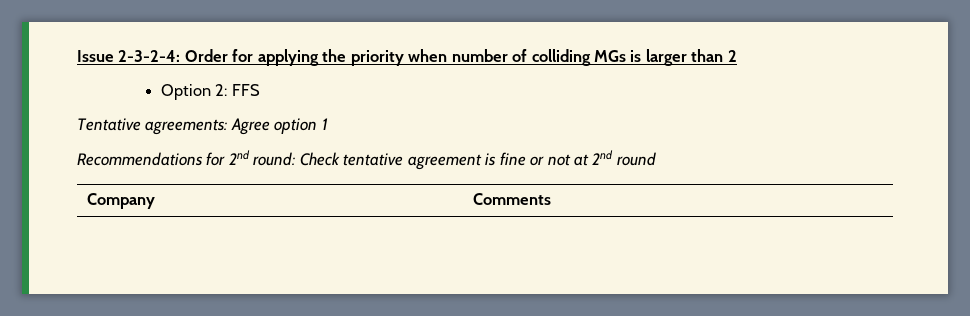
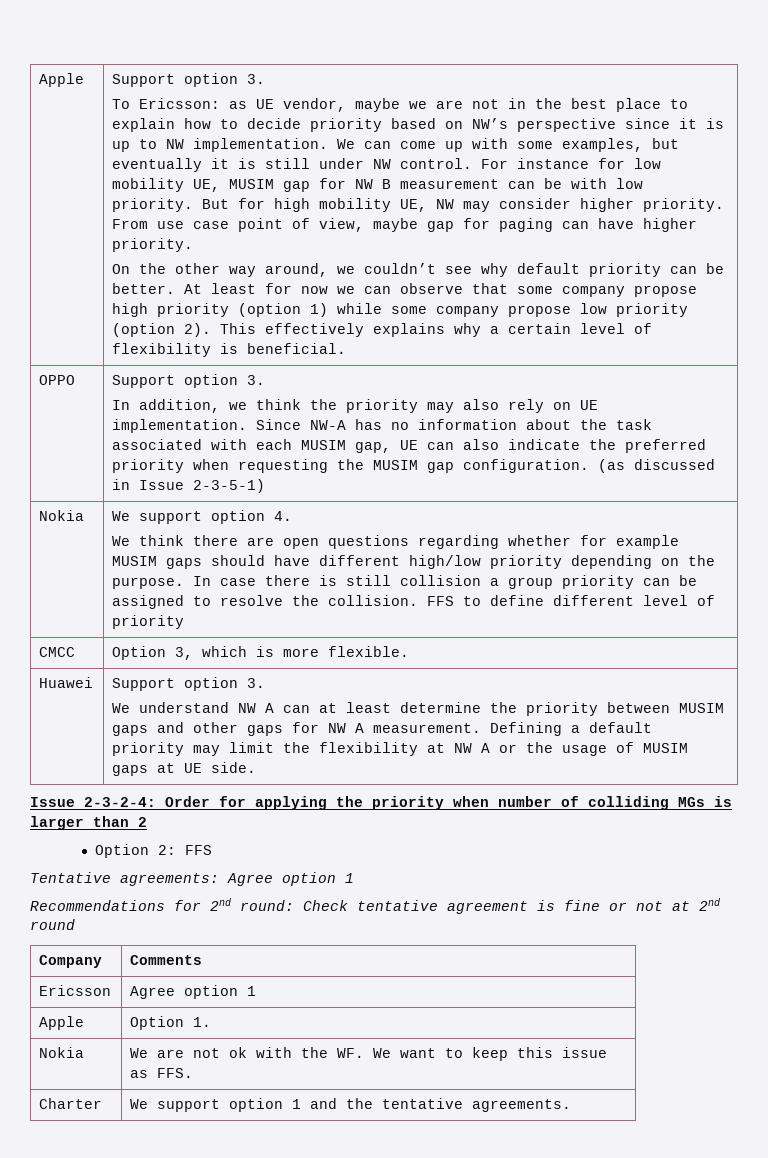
+ Apple | Support option 3.
+ To Ericsson: as UE vendor, maybe we are not in the best place to explain how to decide priority based on NW’s perspective since it is up to NW implementation. We can come up with some examples, but eventually it is still under NW control. For instance for low mobility UE, MUSIM gap for NW B measurement can be with low priority. But for high mobility UE, NW may consider higher priority. From use case point of view, maybe gap for paging can have higher priority.
+ On the other way around, we couldn’t see why default priority can be better. At least for now we can observe that some company propose high priority (option 1) while some company propose low priority (option 2). This effectively explains why a certain level of flexibility is beneficial.
+ OPPO | Support option 3.
+ In addition, we think the priority may also rely on UE implementation. Since NW-A has no information about the task associated with each MUSIM gap, UE can also indicate the preferred priority when requesting the MUSIM gap configuration. (as discussed in Issue 2-3-5-1)
+ Nokia | We support option 4.
+ We think there are open questions regarding whether for example MUSIM gaps should have different high/low priority depending on the purpose. In case there is still collision a group priority can be assigned to resolve the collision. FFS to define different level of priority
+ CMCC | Option 3, which is more flexible.
+ Huawei | Support option 3.
+ We understand NW A can at least determine the priority between MUSIM gaps and other gaps for NW A measurement. Defining a default priority may limit the flexibility at NW A or the usage of MUSIM gaps at UE side.
+ Ericsson | Agree option 1
+ Apple | Option 1.
+ Nokia | We are not ok with the WF. We want to keep this issue as FFS.
+ Charter | We support option 1 and the tentative agreements.

